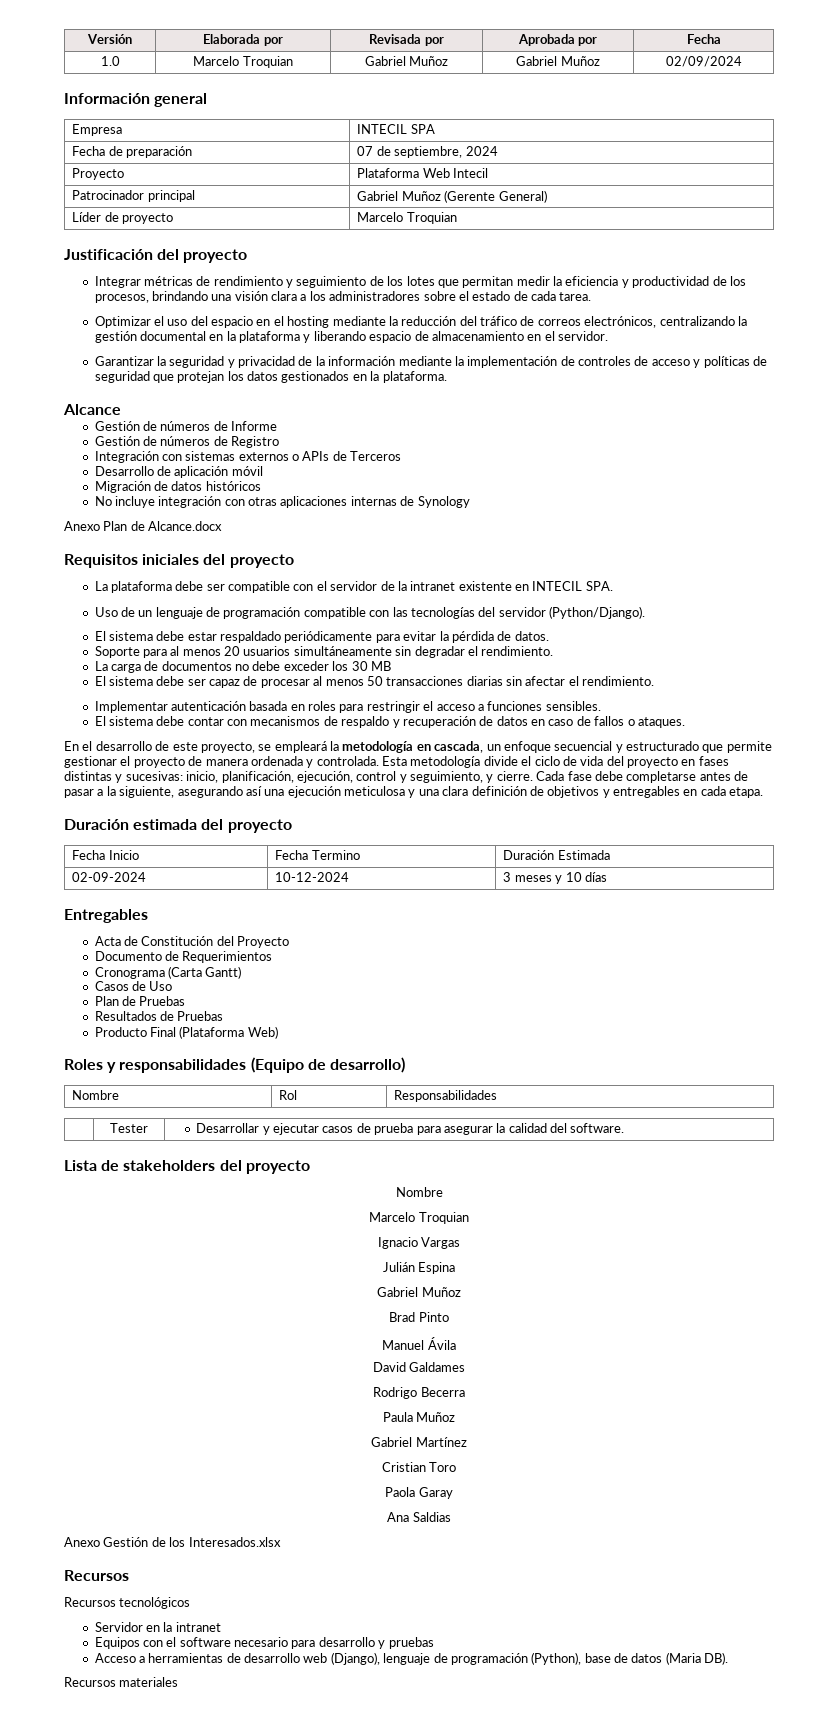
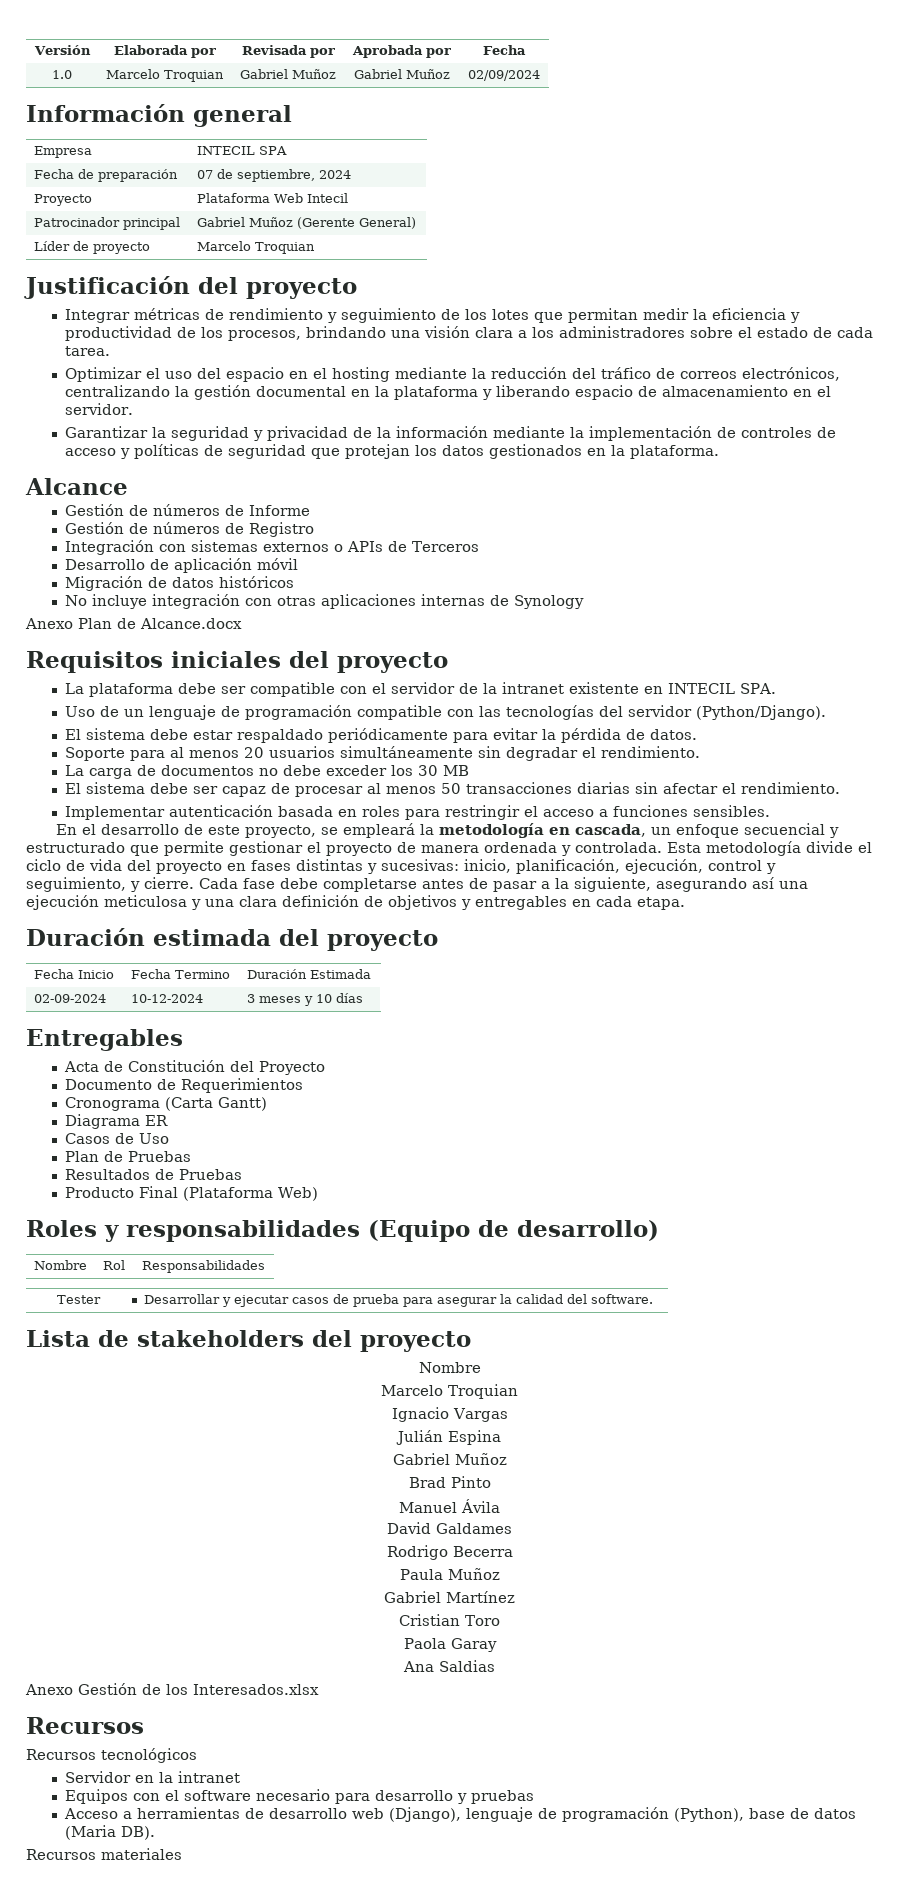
- El sistema debe contar con mecanismos de respaldo y recuperación de datos en caso de fallos o ataques.
+ Diagrama ER

